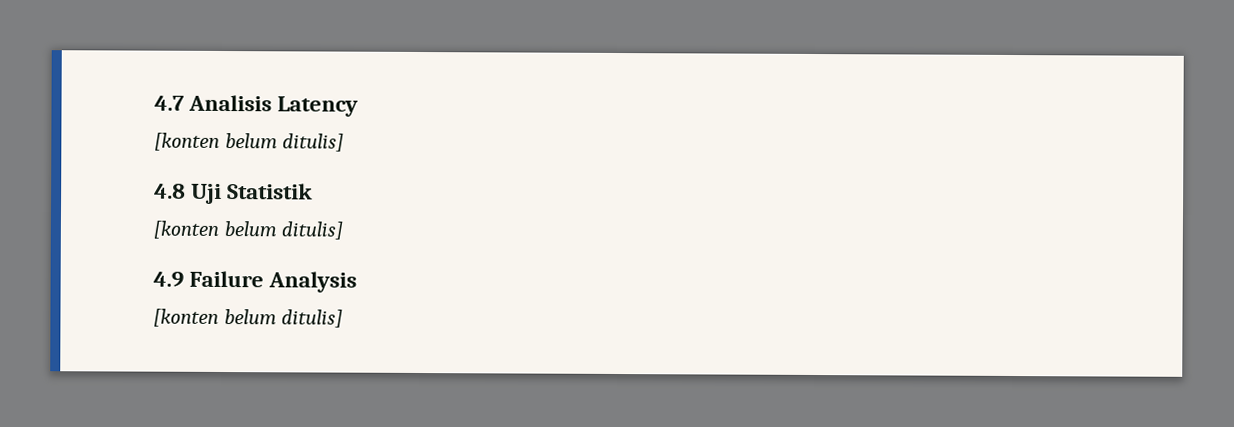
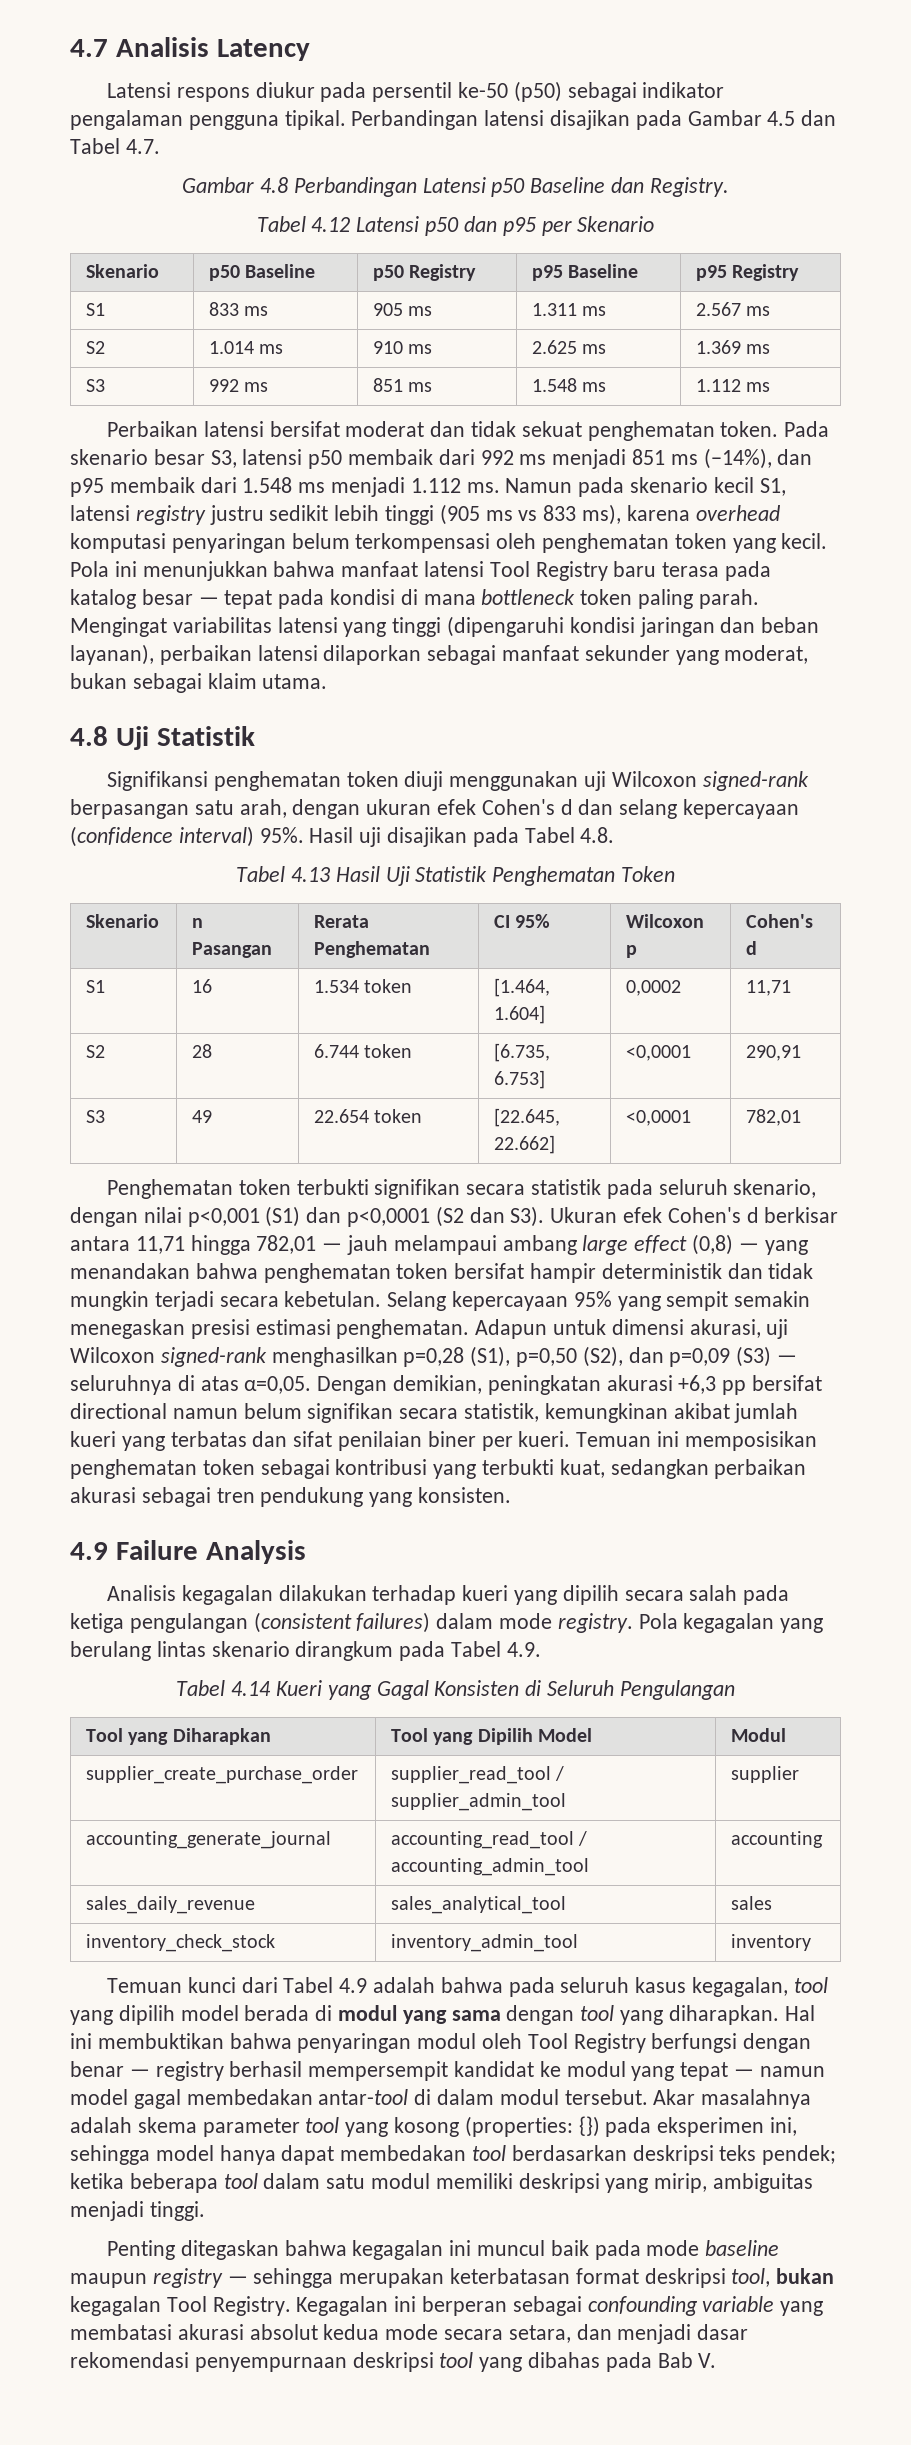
  4.7 Analisis Latency
- [konten belum ditulis]
+ Latensi respons diukur pada persentil ke-50 (p50) sebagai indikator pengalaman pengguna tipikal. Perbandingan latensi disajikan pada Gambar 4.5 dan Tabel 4.7.
+ Gambar 4.8 Perbandingan Latensi p50 Baseline dan Registry.
+ Tabel 4.12 Latensi p50 dan p95 per Skenario
+ Skenario | p50 Baseline | p50 Registry | p95 Baseline | p95 Registry
+ S1 | 833 ms | 905 ms | 1.311 ms | 2.567 ms
+ S2 | 1.014 ms | 910 ms | 2.625 ms | 1.369 ms
+ S3 | 992 ms | 851 ms | 1.548 ms | 1.112 ms
+ Perbaikan latensi bersifat moderat dan tidak sekuat penghematan token. Pada skenario besar S3, latensi p50 membaik dari 992 ms menjadi 851 ms (−14%), dan p95 membaik dari 1.548 ms menjadi 1.112 ms. Namun pada skenario kecil S1, latensi registry justru sedikit lebih tinggi (905 ms vs 833 ms), karena overhead komputasi penyaringan belum terkompensasi oleh penghematan token yang kecil. Pola ini menunjukkan bahwa manfaat latensi Tool Registry baru terasa pada katalog besar — tepat pada kondisi di mana bottleneck token paling parah. Mengingat variabilitas latensi yang tinggi (dipengaruhi kondisi jaringan dan beban layanan), perbaikan latensi dilaporkan sebagai manfaat sekunder yang moderat, bukan sebagai klaim utama.
  4.8 Uji Statistik
- [konten belum ditulis]
+ Signifikansi penghematan token diuji menggunakan uji Wilcoxon signed-rank berpasangan satu arah, dengan ukuran efek Cohen's d dan selang kepercayaan (confidence interval) 95%. Hasil uji disajikan pada Tabel 4.8.
+ Tabel 4.13 Hasil Uji Statistik Penghematan Token
+ Skenario | n Pasangan | Rerata Penghematan | CI 95% | Wilcoxon p | Cohen's d
+ S1 | 16 | 1.534 token | [1.464, 1.604] | 0,0002 | 11,71
+ S2 | 28 | 6.744 token | [6.735, 6.753] | <0,0001 | 290,91
+ S3 | 49 | 22.654 token | [22.645, 22.662] | <0,0001 | 782,01
+ Penghematan token terbukti signifikan secara statistik pada seluruh skenario, dengan nilai p<0,001 (S1) dan p<0,0001 (S2 dan S3). Ukuran efek Cohen's d berkisar antara 11,71 hingga 782,01 — jauh melampaui ambang large effect (0,8) — yang menandakan bahwa penghematan token bersifat hampir deterministik dan tidak mungkin terjadi secara kebetulan. Selang kepercayaan 95% yang sempit semakin menegaskan presisi estimasi penghematan. Adapun untuk dimensi akurasi, uji Wilcoxon signed-rank menghasilkan p=0,28 (S1), p=0,50 (S2), dan p=0,09 (S3) — seluruhnya di atas α=0,05. Dengan demikian, peningkatan akurasi +6,3 pp bersifat directional namun belum signifikan secara statistik, kemungkinan akibat jumlah kueri yang terbatas dan sifat penilaian biner per kueri. Temuan ini memposisikan penghematan token sebagai kontribusi yang terbukti kuat, sedangkan perbaikan akurasi sebagai tren pendukung yang konsisten.
  4.9 Failure Analysis
- [konten belum ditulis]
+ Analisis kegagalan dilakukan terhadap kueri yang dipilih secara salah pada ketiga pengulangan (consistent failures) dalam mode registry. Pola kegagalan yang berulang lintas skenario dirangkum pada Tabel 4.9.
+ Tabel 4.14 Kueri yang Gagal Konsisten di Seluruh Pengulangan
+ Tool yang Diharapkan | Tool yang Dipilih Model | Modul
+ supplier_create_purchase_order | supplier_read_tool / supplier_admin_tool | supplier
+ accounting_generate_journal | accounting_read_tool / accounting_admin_tool | accounting
+ sales_daily_revenue | sales_analytical_tool | sales
+ inventory_check_stock | inventory_admin_tool | inventory
+ Temuan kunci dari Tabel 4.9 adalah bahwa pada seluruh kasus kegagalan, tool yang dipilih model berada di modul yang sama dengan tool yang diharapkan. Hal ini membuktikan bahwa penyaringan modul oleh Tool Registry berfungsi dengan benar — registry berhasil mempersempit kandidat ke modul yang tepat — namun model gagal membedakan antar-tool di dalam modul tersebut. Akar masalahnya adalah skema parameter tool yang kosong (properties: {}) pada eksperimen ini, sehingga model hanya dapat membedakan tool berdasarkan deskripsi teks pendek; ketika beberapa tool dalam satu modul memiliki deskripsi yang mirip, ambiguitas menjadi tinggi.
+ Penting ditegaskan bahwa kegagalan ini muncul baik pada mode baseline maupun registry — sehingga merupakan keterbatasan format deskripsi tool, bukan kegagalan Tool Registry. Kegagalan ini berperan sebagai confounding variable yang membatasi akurasi absolut kedua mode secara setara, dan menjadi dasar rekomendasi penyempurnaan deskripsi tool yang dibahas pada Bab V.

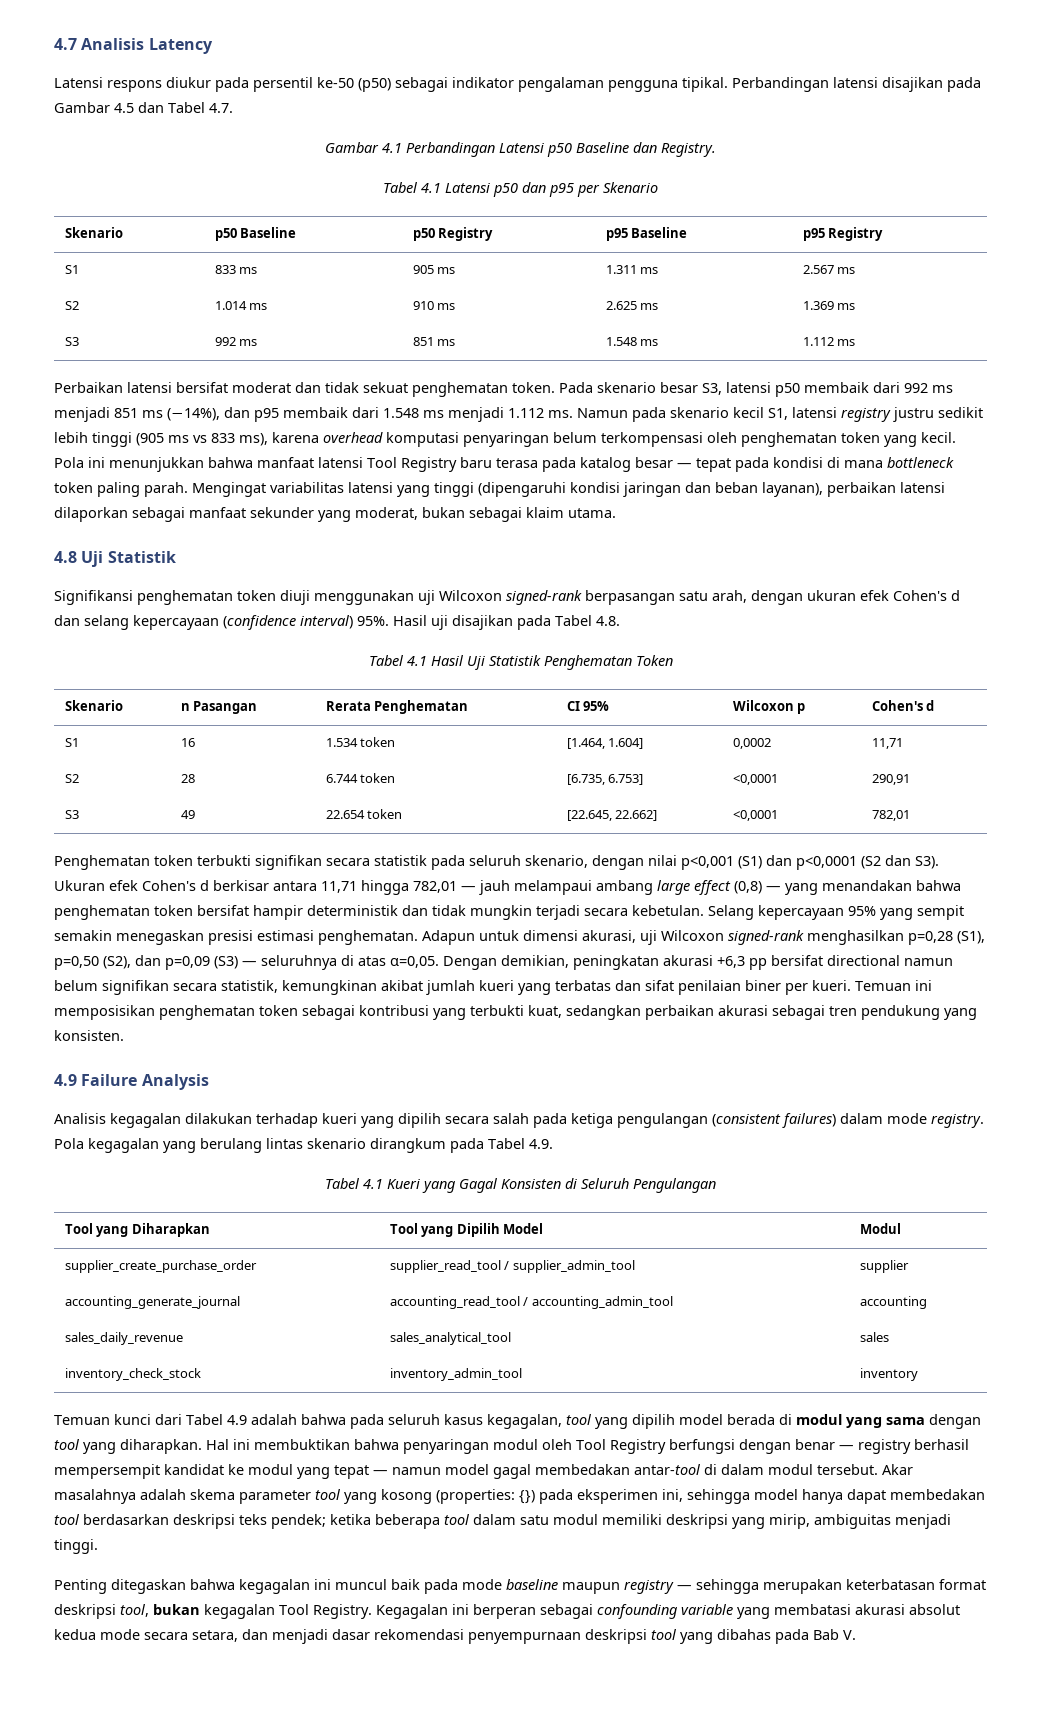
- Gambar 4.8 Perbandingan Latensi p50 Baseline dan Registry.
+ Gambar 4.1 Perbandingan Latensi p50 Baseline dan Registry.
- Tabel 4.12 Latensi p50 dan p95 per Skenario
+ Tabel 4.1 Latensi p50 dan p95 per Skenario
- Tabel 4.13 Hasil Uji Statistik Penghematan Token
+ Tabel 4.1 Hasil Uji Statistik Penghematan Token
- Tabel 4.14 Kueri yang Gagal Konsisten di Seluruh Pengulangan
+ Tabel 4.1 Kueri yang Gagal Konsisten di Seluruh Pengulangan

